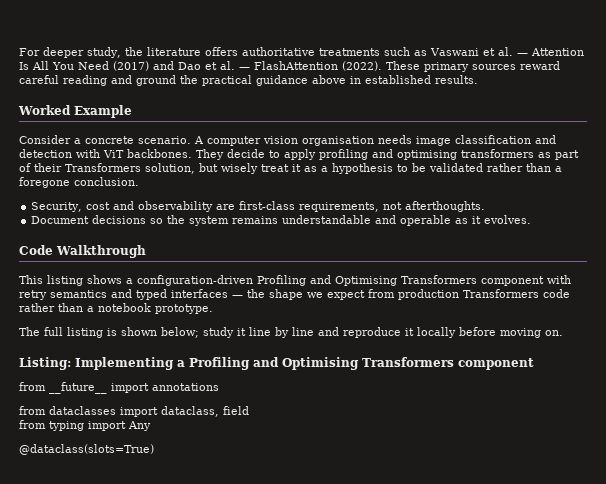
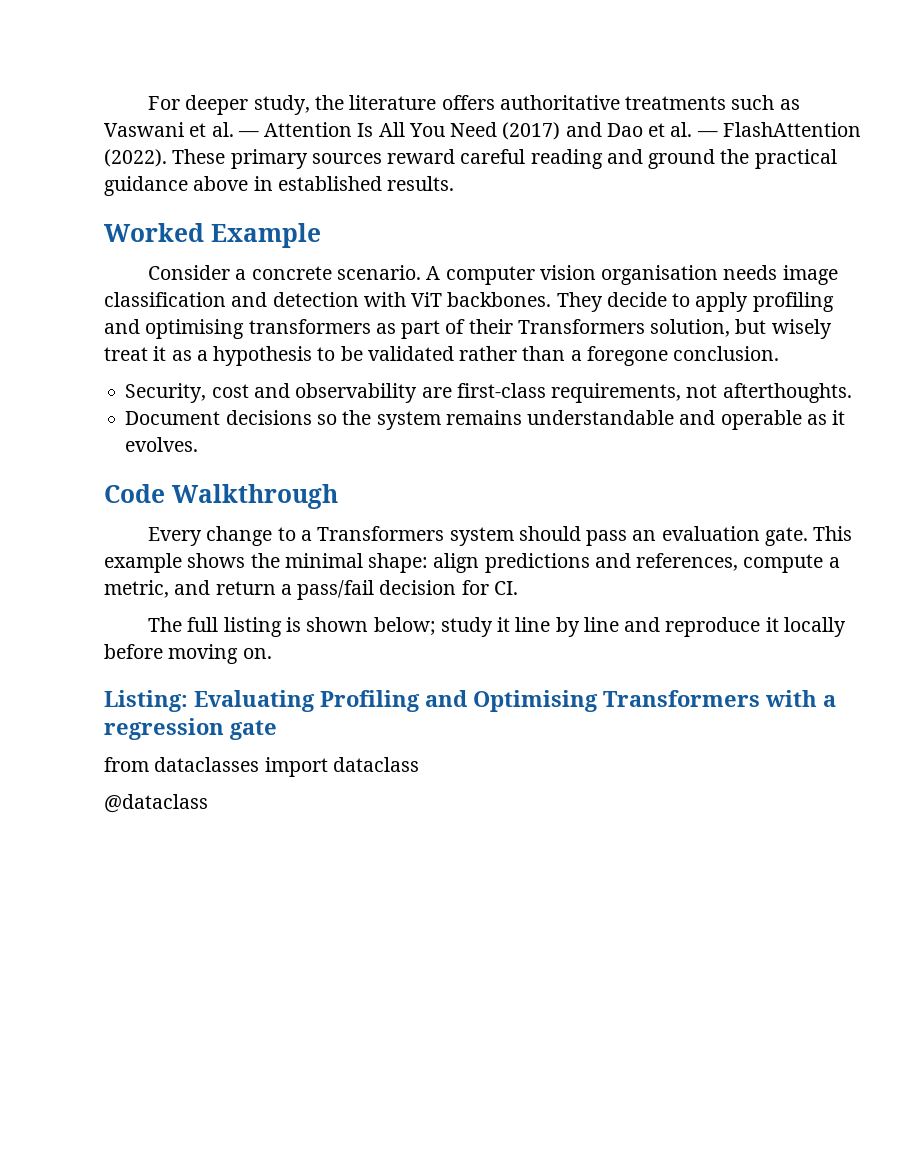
- This listing shows a configuration-driven Profiling and Optimising Transformers component with retry semantics and typed interfaces — the shape we expect from production Transformers code rather than a notebook prototype.
+ Every change to a Transformers system should pass an evaluation gate. This example shows the minimal shape: align predictions and references, compute a metric, and return a pass/fail decision for CI.
- Listing: Implementing a Profiling and Optimising Transformers component
- from __future__ import annotations
- from dataclasses import dataclass, field
- from typing import Any
- @dataclass(slots=True)
+ Listing: Evaluating Profiling and Optimising Transformers with a regression gate
+ from dataclasses import dataclass
+ @dataclass

